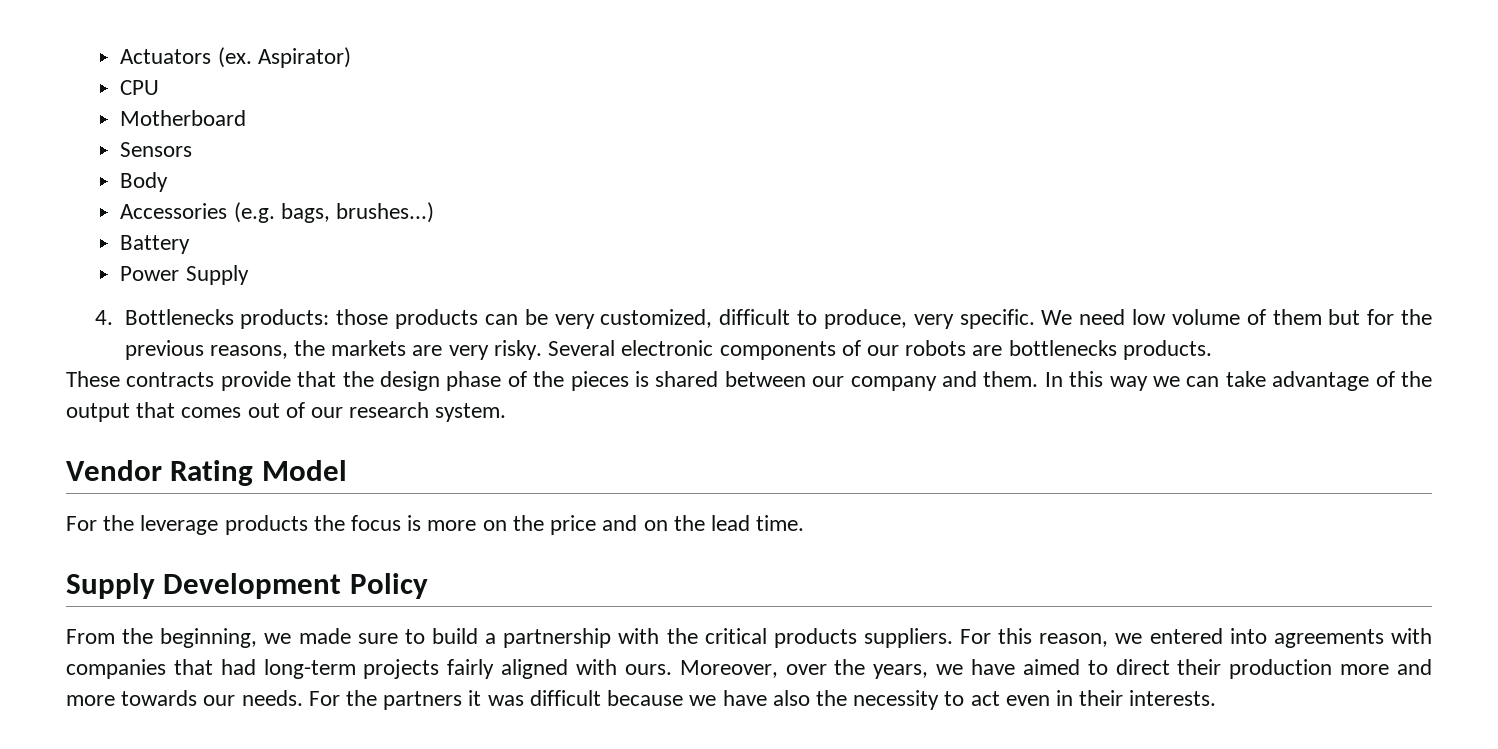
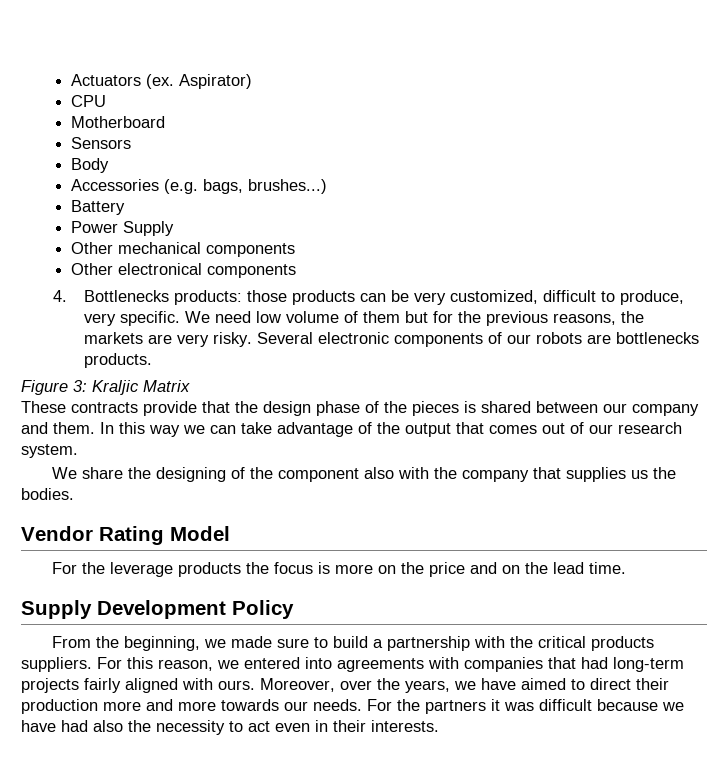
+ Other mechanical components
+ Other electronical components
+ Figure 3: Kraljic Matrix
+ We share the designing of the component also with the company that supplies us the bodies.
- For the partners it was difficult because we have also the necessity to act even in their interests.
+ For the partners it was difficult because we have had also the necessity to act even in their interests.

